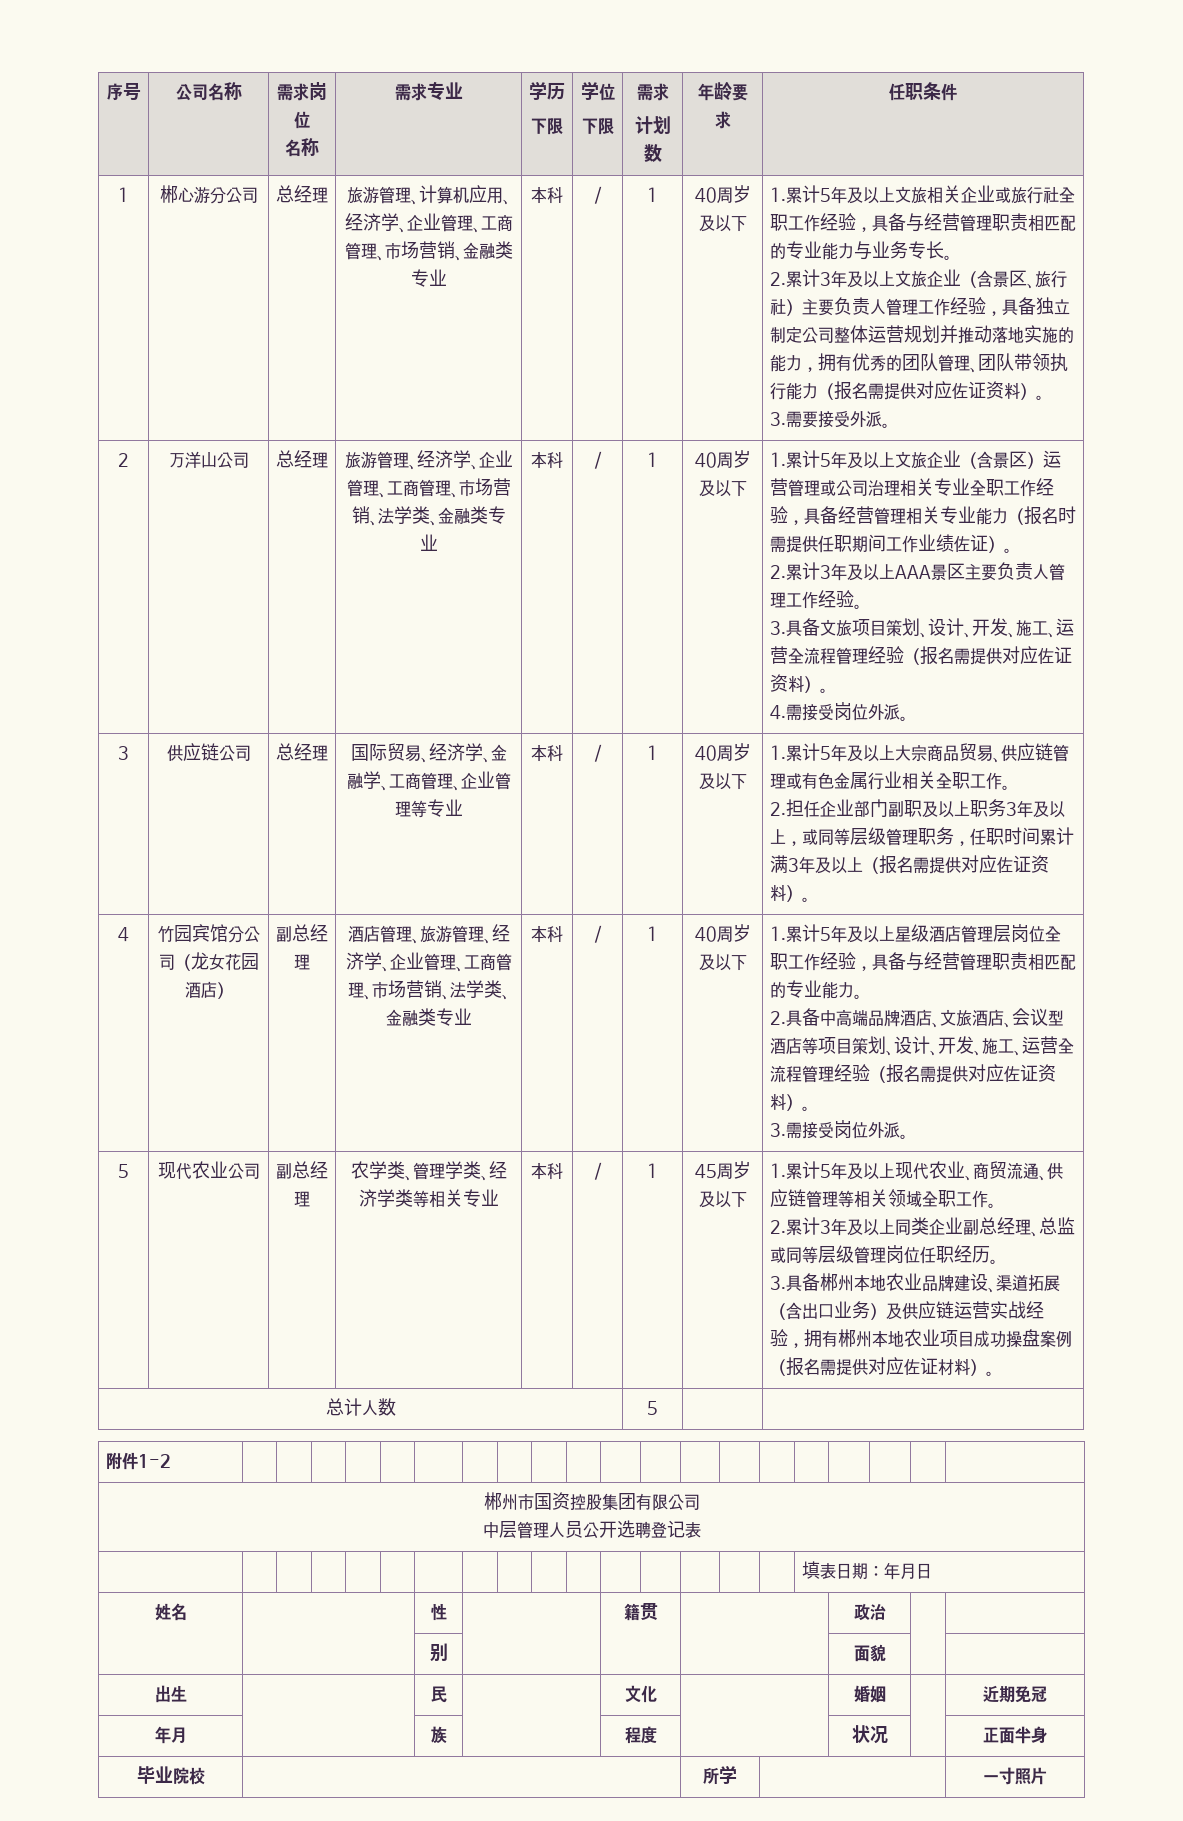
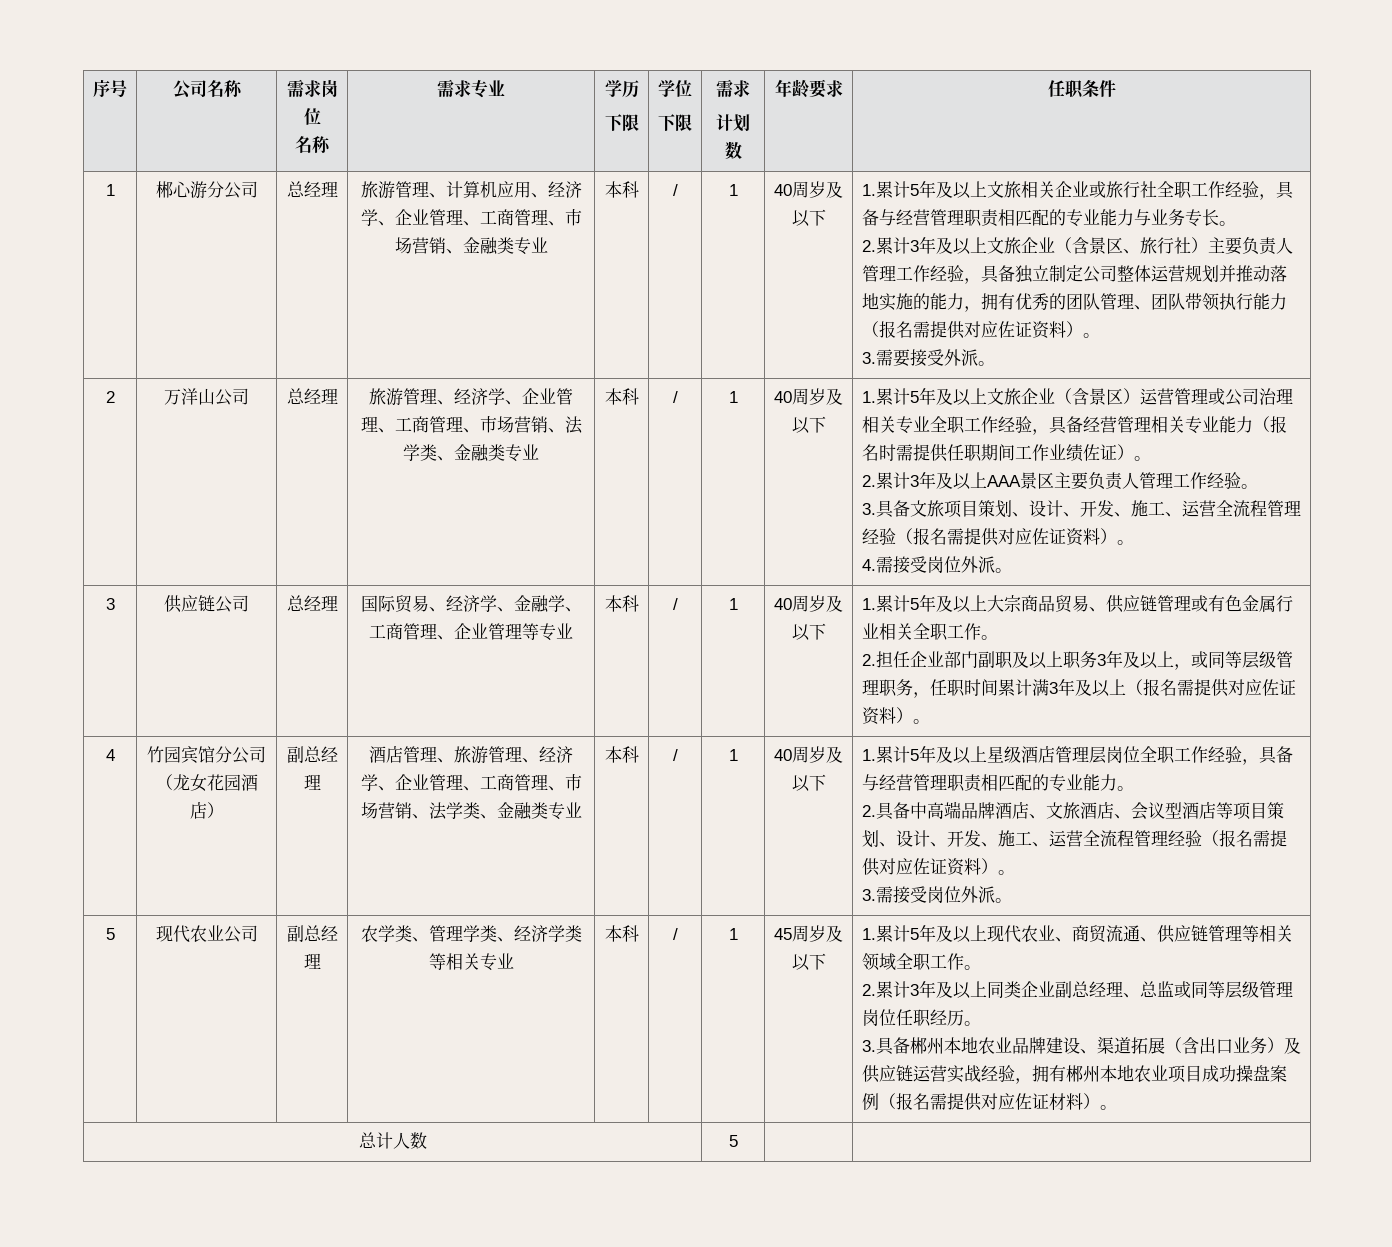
- 附件1-2 | | | | | | | | | | | | | | | | | | | |
- 郴州市国资控股集团有限公司
- 中层管理人员公开选聘登记表
- | | | | | | | | | | | | | | | | 填表日期：年月日
- 姓名 | | 性 | | 籍贯 | | 政治 | |
- | | 别 | | | | 面貌 | |
- 出生 | | 民 | | 文化 | | 婚姻 | | 近期免冠
- 年月 | | 族 | | 程度 | | 状况 | | 正面半身
- 毕业院校 | | 所学 | | 一寸照片

